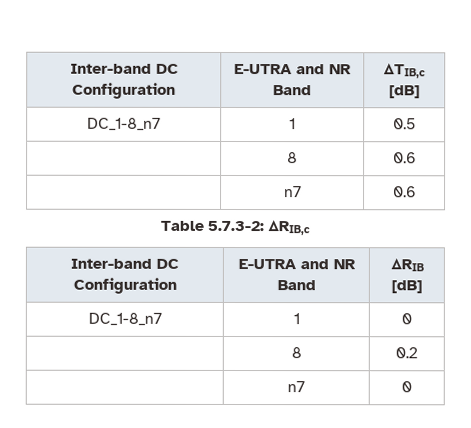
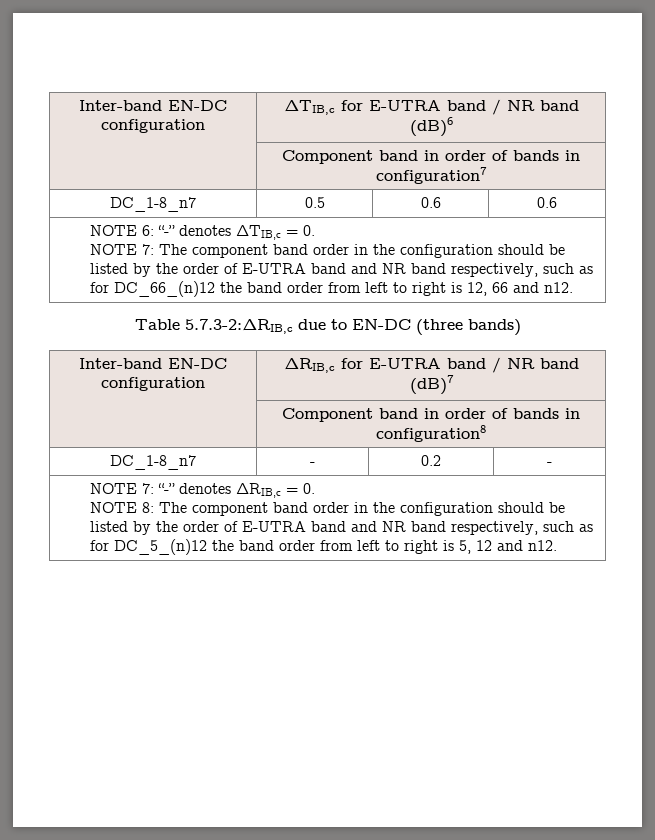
- Inter-band DC Configuration | E-UTRA and NR Band | ΔTIB,c [dB]
- DC_1-8_n7 | 1 | 0.5
- | 8 | 0.6
- | n7 | 0.6
- Table 5.7.3-2: ΔRIB,c
- Inter-band DC Configuration | E-UTRA and NR Band | ΔRIB [dB]
- DC_1-8_n7 | 1 | 0
- | 8 | 0.2
- | n7 | 0
+ Inter-band EN-DC configuration | ΔTIB,c for E-UTRA band / NR band (dB)6
+ | Component band in order of bands in configuration7
+ DC_1-8_n7 | 0.5 | 0.6 | 0.6
+ NOTE 6: “-” denotes ΔTIB,c = 0.
+ NOTE 7: The component band order in the configuration should be listed by the order of E-UTRA band and NR band respectively, such as for DC_66_(n)12 the band order from left to right is 12, 66 and n12.
+ Table 5.7.3-2:ΔRIB,c due to EN-DC (three bands)
+ Inter-band EN-DC configuration | ΔRIB,c for E-UTRA band / NR band (dB)7
+ | Component band in order of bands in configuration8
+ DC_1-8_n7 | - | 0.2 | -
+ NOTE 7: “-” denotes ΔRIB,c = 0.
+ NOTE 8: The component band order in the configuration should be listed by the order of E-UTRA band and NR band respectively, such as for DC_5_(n)12 the band order from left to right is 5, 12 and n12.

